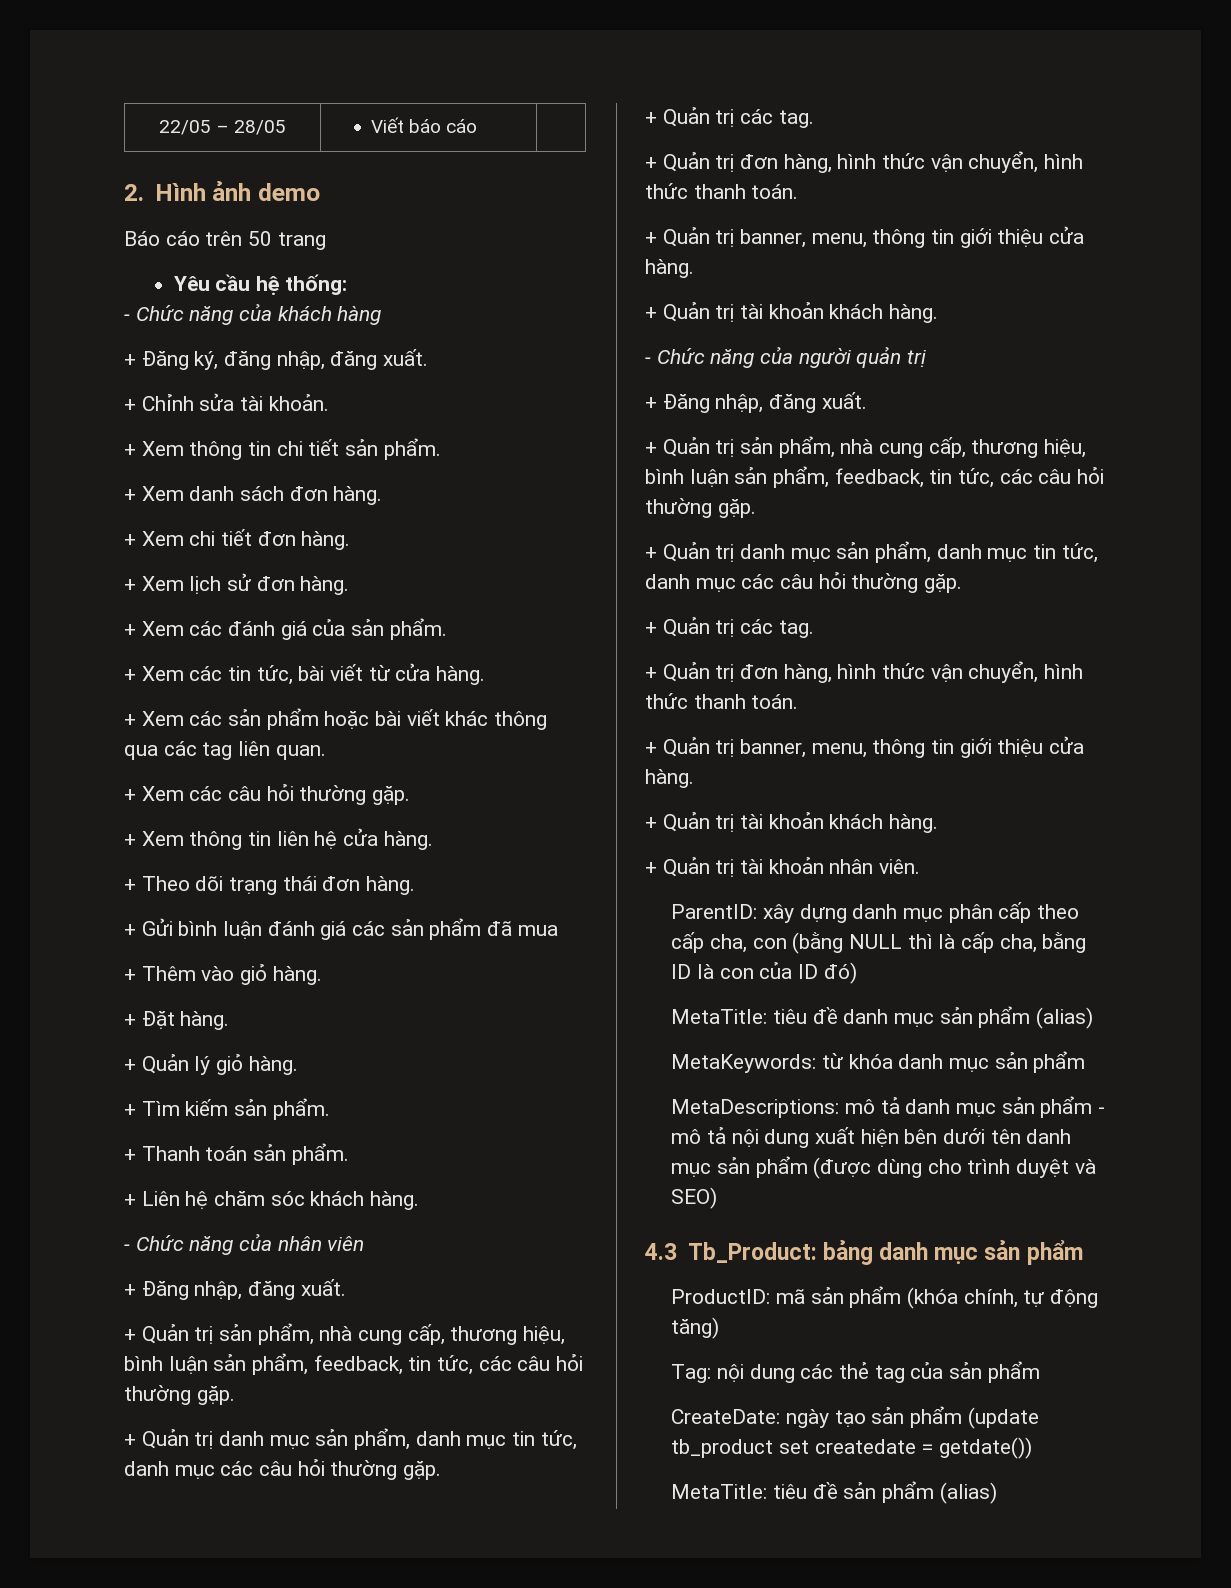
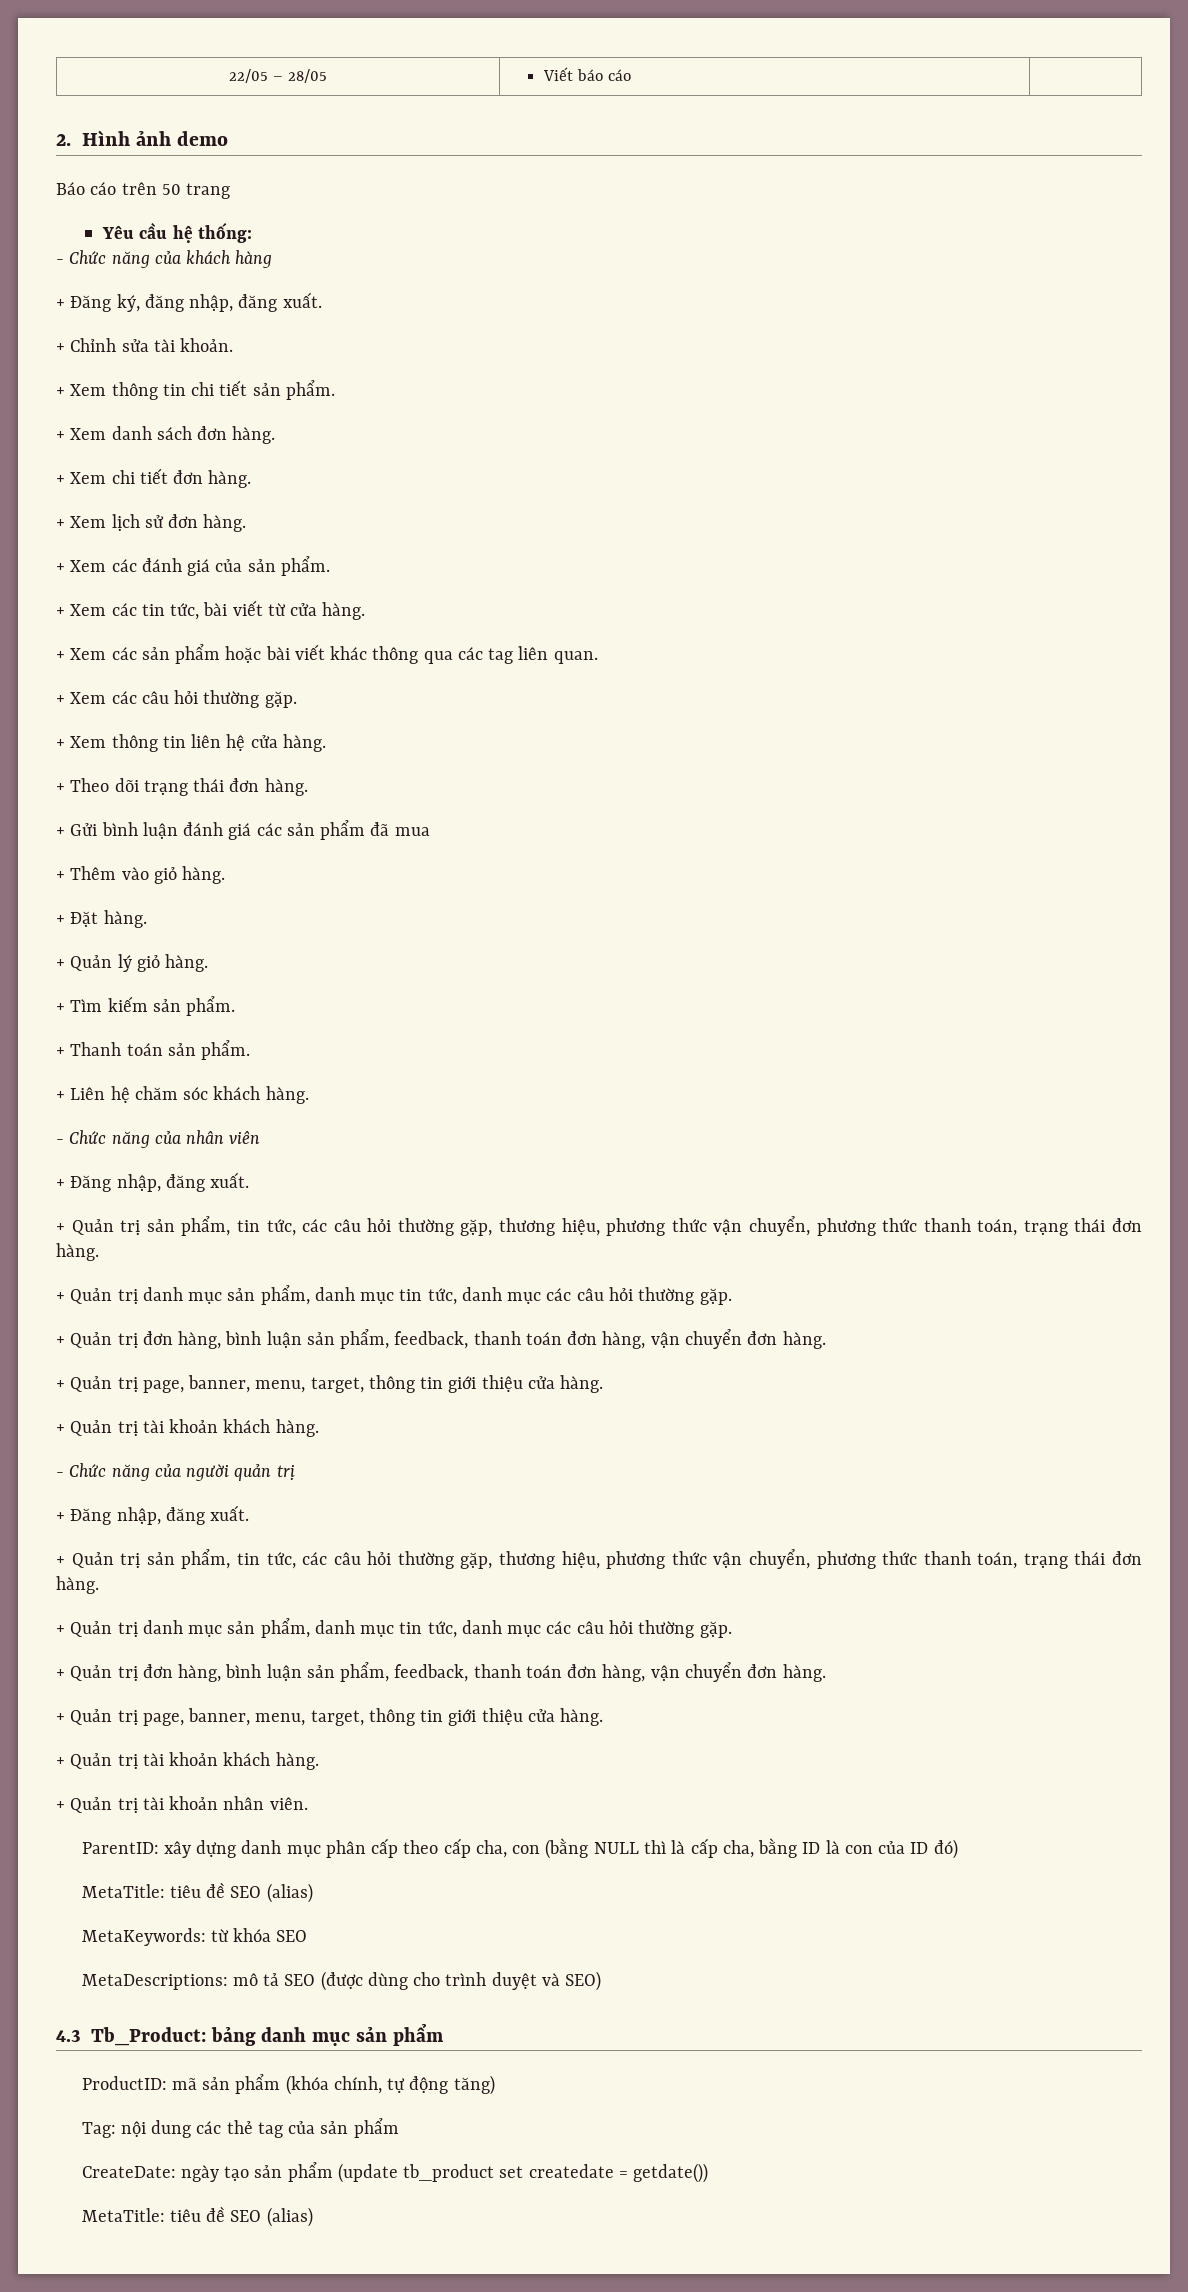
  - Chức năng của nhân viên
  + Đăng nhập, đăng xuất.
- + Quản trị sản phẩm, nhà cung cấp, thương hiệu, bình luận sản phẩm, feedback, tin tức, các câu hỏi thường gặp.
+ + Quản trị sản phẩm, tin tức, các câu hỏi thường gặp, thương hiệu, phương thức vận chuyển, phương thức thanh toán, trạng thái đơn hàng.
  + Quản trị danh mục sản phẩm, danh mục tin tức, danh mục các câu hỏi thường gặp.
- + Quản trị các tag.
- + Quản trị đơn hàng, hình thức vận chuyển, hình thức thanh toán.
- + Quản trị banner, menu, thông tin giới thiệu cửa hàng.
+ + Quản trị đơn hàng, bình luận sản phẩm, feedback, thanh toán đơn hàng, vận chuyển đơn hàng.
+ + Quản trị page, banner, menu, target, thông tin giới thiệu cửa hàng.
  - Chức năng của người quản trị
  + Đăng nhập, đăng xuất.
- + Quản trị sản phẩm, nhà cung cấp, thương hiệu, bình luận sản phẩm, feedback, tin tức, các câu hỏi thường gặp.
+ + Quản trị sản phẩm, tin tức, các câu hỏi thường gặp, thương hiệu, phương thức vận chuyển, phương thức thanh toán, trạng thái đơn hàng.
  + Quản trị danh mục sản phẩm, danh mục tin tức, danh mục các câu hỏi thường gặp.
- + Quản trị các tag.
- + Quản trị đơn hàng, hình thức vận chuyển, hình thức thanh toán.
- + Quản trị banner, menu, thông tin giới thiệu cửa hàng.
+ + Quản trị đơn hàng, bình luận sản phẩm, feedback, thanh toán đơn hàng, vận chuyển đơn hàng.
+ + Quản trị page, banner, menu, target, thông tin giới thiệu cửa hàng.
  ParentID: xây dựng danh mục phân cấp theo cấp cha, con (bằng NULL thì là cấp cha, bằng ID là con của ID đó)
- MetaTitle: tiêu đề danh mục sản phẩm (alias)
+ MetaTitle: tiêu đề SEO (alias)
- MetaKeywords: từ khóa danh mục sản phẩm
+ MetaKeywords: từ khóa SEO
- MetaDescriptions: mô tả danh mục sản phẩm - mô tả nội dung xuất hiện bên dưới tên danh mục sản phẩm (được dùng cho trình duyệt và SEO)
+ MetaDescriptions: mô tả SEO (được dùng cho trình duyệt và SEO)
  CreateDate: ngày tạo sản phẩm (update tb_product set createdate = getdate())
- MetaTitle: tiêu đề sản phẩm (alias)
+ MetaTitle: tiêu đề SEO (alias)

